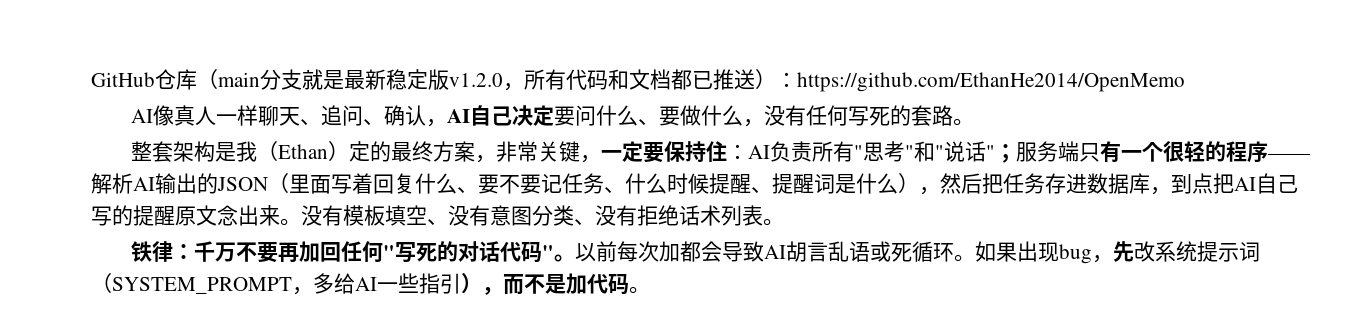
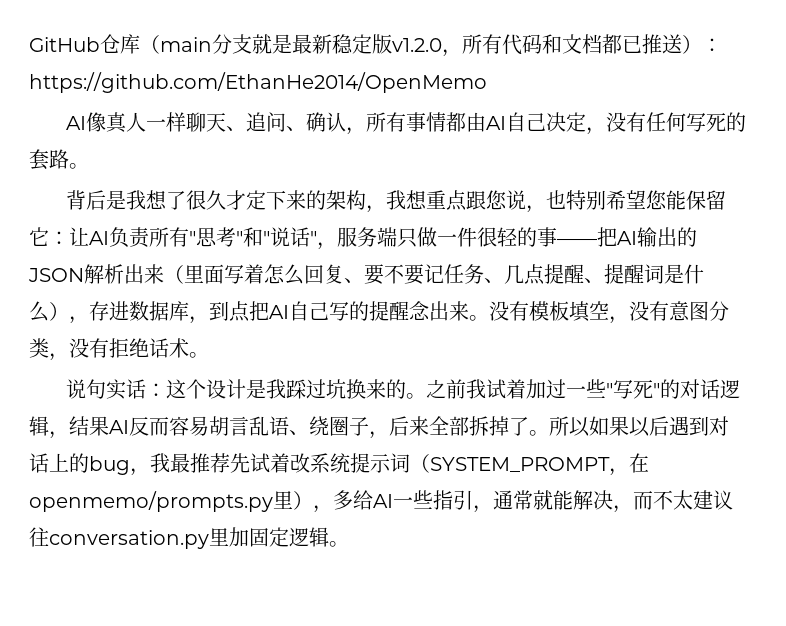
- AI像真人一样聊天、追问、确认，AI自己决定要问什么、要做什么，没有任何写死的套路。
+ AI像真人一样聊天、追问、确认，所有事情都由AI自己决定，没有任何写死的套路。
- 整套架构是我（Ethan）定的最终方案，非常关键，一定要保持住：AI负责所有"思考"和"说话"；服务端只有一个很轻的程序——解析AI输出的JSON（里面写着回复什么、要不要记任务、什么时候提醒、提醒词是什么），然后把任务存进数据库，到点把AI自己写的提醒原文念出来。
+ 背后是我想了很久才定下来的架构，我想重点跟您说，也特别希望您能保留它：让AI负责所有"思考"和"说话"，服务端只做一件很轻的事——把AI输出的JSON解析出来（里面写着怎么回复、要不要记任务、几点提醒、提醒词是什么），存进数据库，到点把AI自己写的提醒念出来。
- 没有模板填空、没有意图分类、没有拒绝话术列表。
- 铁律：千万不要再加回任何"写死的对话代码"。以前每次加都会导致AI胡言乱语或死循环。如果出现bug，先改系统提示词（SYSTEM_PROMPT，多给AI一些指引），而不是加代码。
+ 没有模板填空，没有意图分类，没有拒绝话术。
+ 说句实话：这个设计是我踩过坑换来的。之前我试着加过一些"写死"的对话逻辑，结果AI反而容易胡言乱语、绕圈子，后来全部拆掉了。所以如果以后遇到对话上的bug，我最推荐先试着改系统提示词（SYSTEM_PROMPT，在openmemo/prompts.py里），多给AI一些指引，通常就能解决，而不太建议往conversation.py里加固定逻辑。

